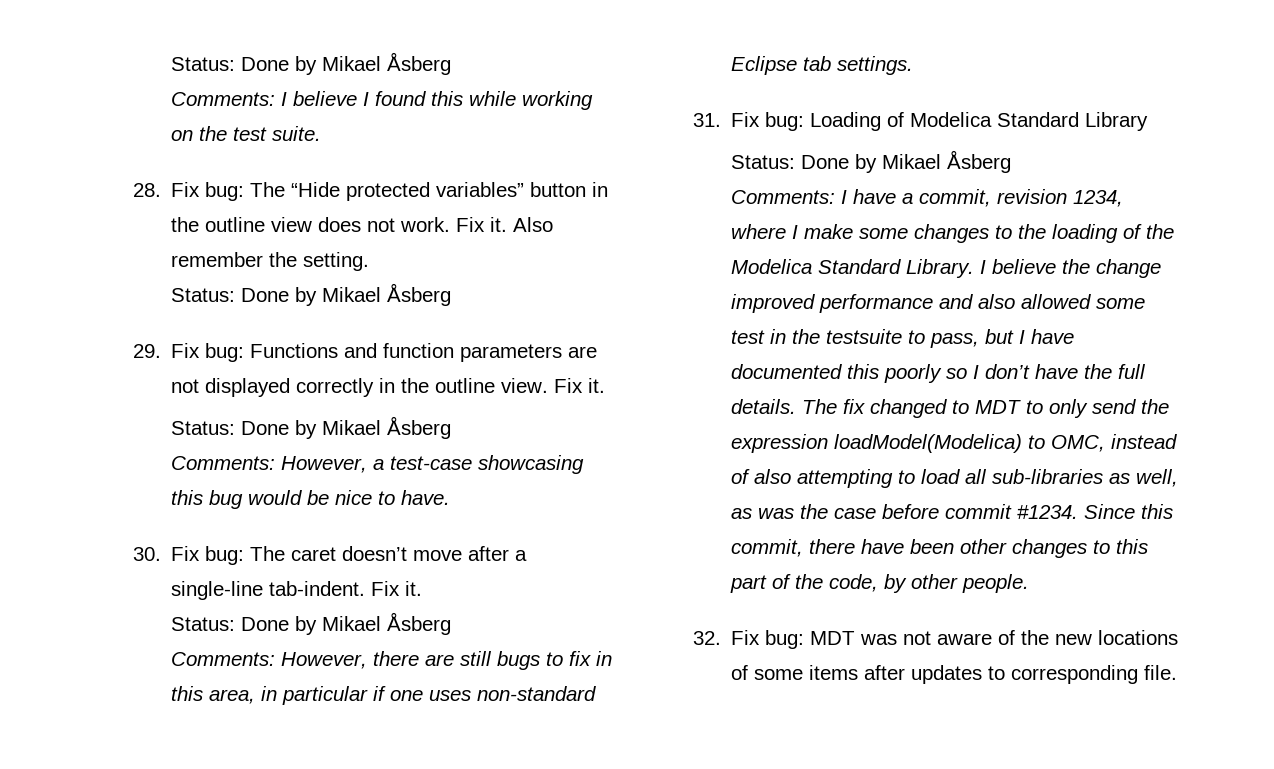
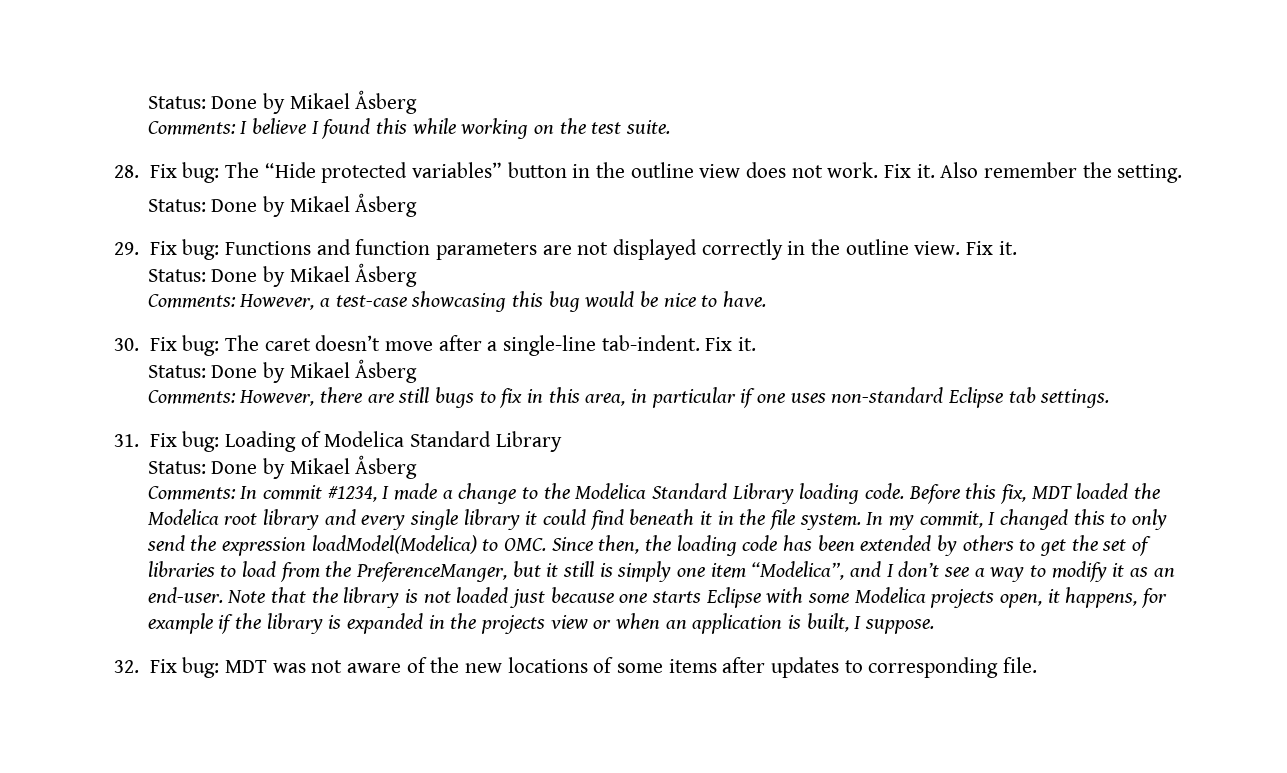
- Comments: I have a commit, revision 1234, where I make some changes to the loading of the Modelica Standard Library. I believe the change improved performance and also allowed some test in the testsuite to pass, but I have documented this poorly so I don’t have the full details. The fix changed to MDT to only send the expression loadModel(Modelica) to OMC, instead of also attempting to load all sub-libraries as well, as was the case before commit #1234. Since this commit, there have been other changes to this part of the code, by other people.
+ Comments: In commit #1234, I made a change to the Modelica Standard Library loading code. Before this fix, MDT loaded the Modelica root library and every single library it could find beneath it in the file system. In my commit, I changed this to only send the expression loadModel(Modelica) to OMC. Since then, the loading code has been extended by others to get the set of libraries to load from the PreferenceManger, but it still is simply one item “Modelica”, and I don’t see a way to modify it as an end-user. Note that the library is not loaded just because one starts Eclipse with some Modelica projects open, it happens, for example if the library is expanded in the projects view or when an application is built, I suppose.

